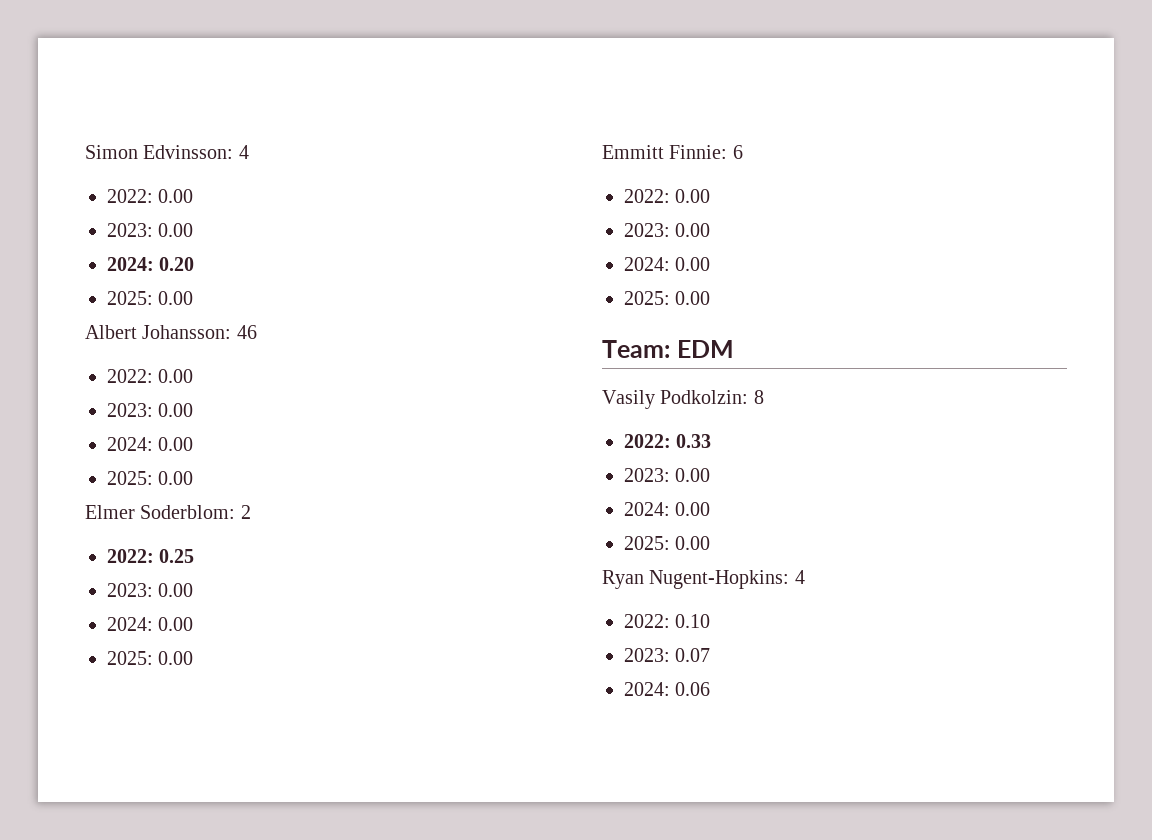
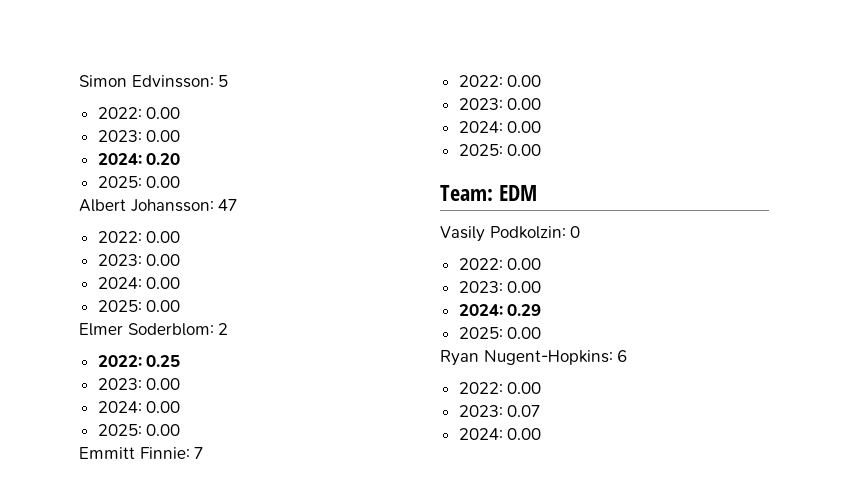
- Simon Edvinsson: 4
+ Simon Edvinsson: 5
- Albert Johansson: 46
+ Albert Johansson: 47
- Emmitt Finnie: 6
+ Emmitt Finnie: 7
- Vasily Podkolzin: 8
- 2022: 0.33
+ Vasily Podkolzin: 0
+ 2022: 0.00
  2023: 0.00
- 2024: 0.00
+ 2024: 0.29
- Ryan Nugent-Hopkins: 4
- 2022: 0.10
+ Ryan Nugent-Hopkins: 6
+ 2022: 0.00
  2023: 0.07
- 2024: 0.06
+ 2024: 0.00

